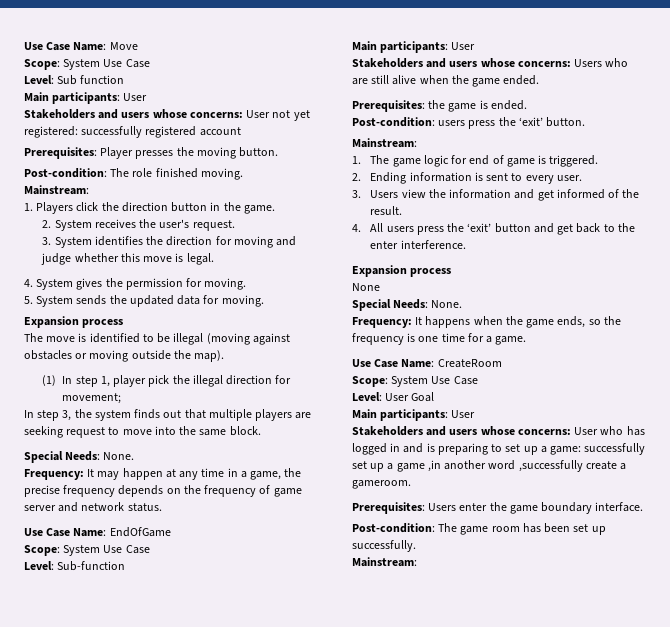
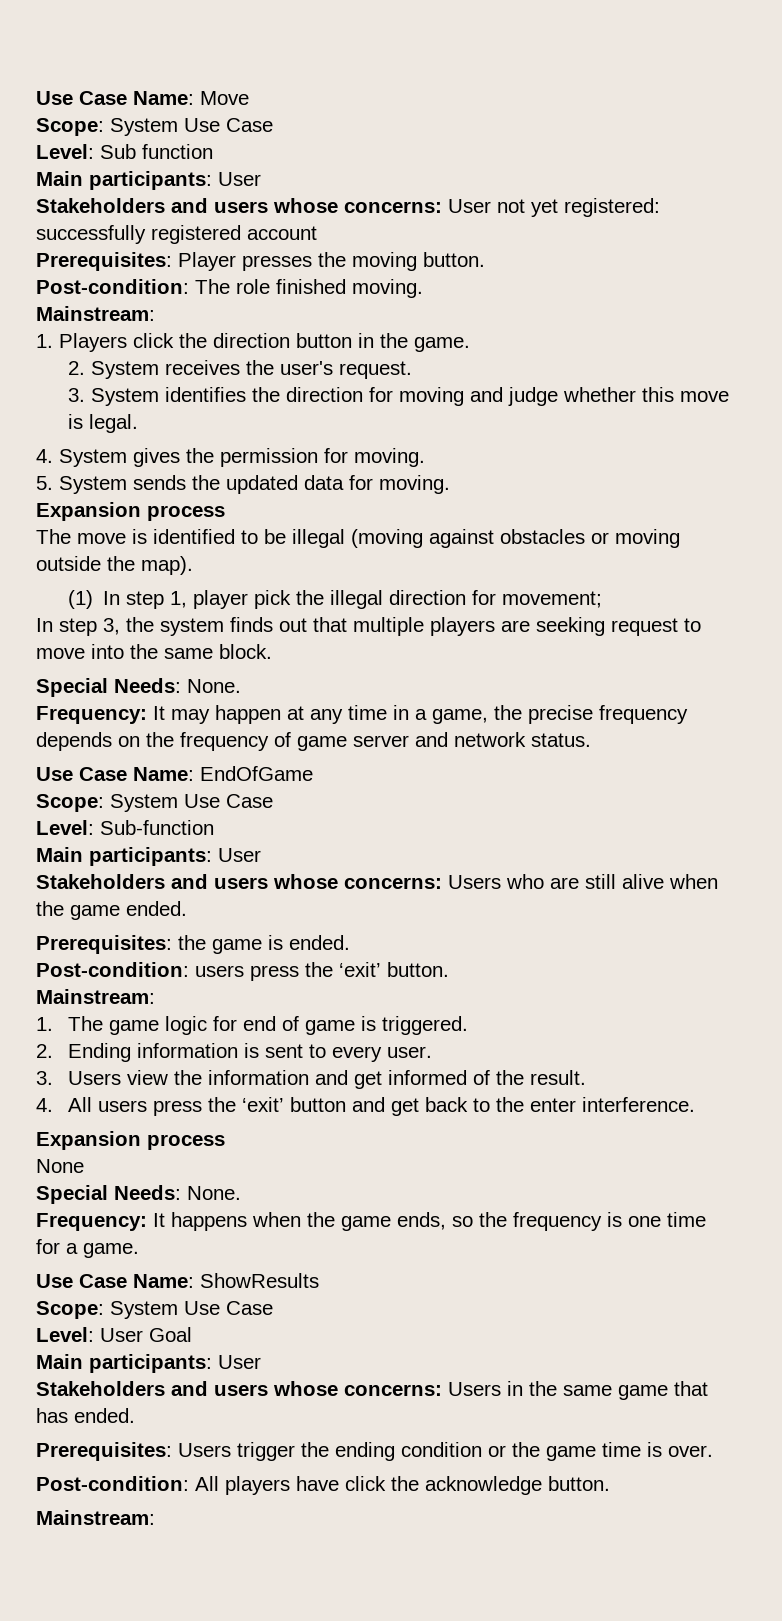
- Use Case Name: CreateRoom
+ Use Case Name: ShowResults
- Stakeholders and users whose concerns: User who has logged in and is preparing to set up a game: successfully set up a game ,in another word ,successfully create a gameroom.
- Prerequisites: Users enter the game boundary interface.
- Post-condition: The game room has been set up successfully.
+ Stakeholders and users whose concerns: Users in the same game that has ended.
+ Prerequisites: Users trigger the ending condition or the game time is over.
+ Post-condition: All players have click the acknowledge button.

